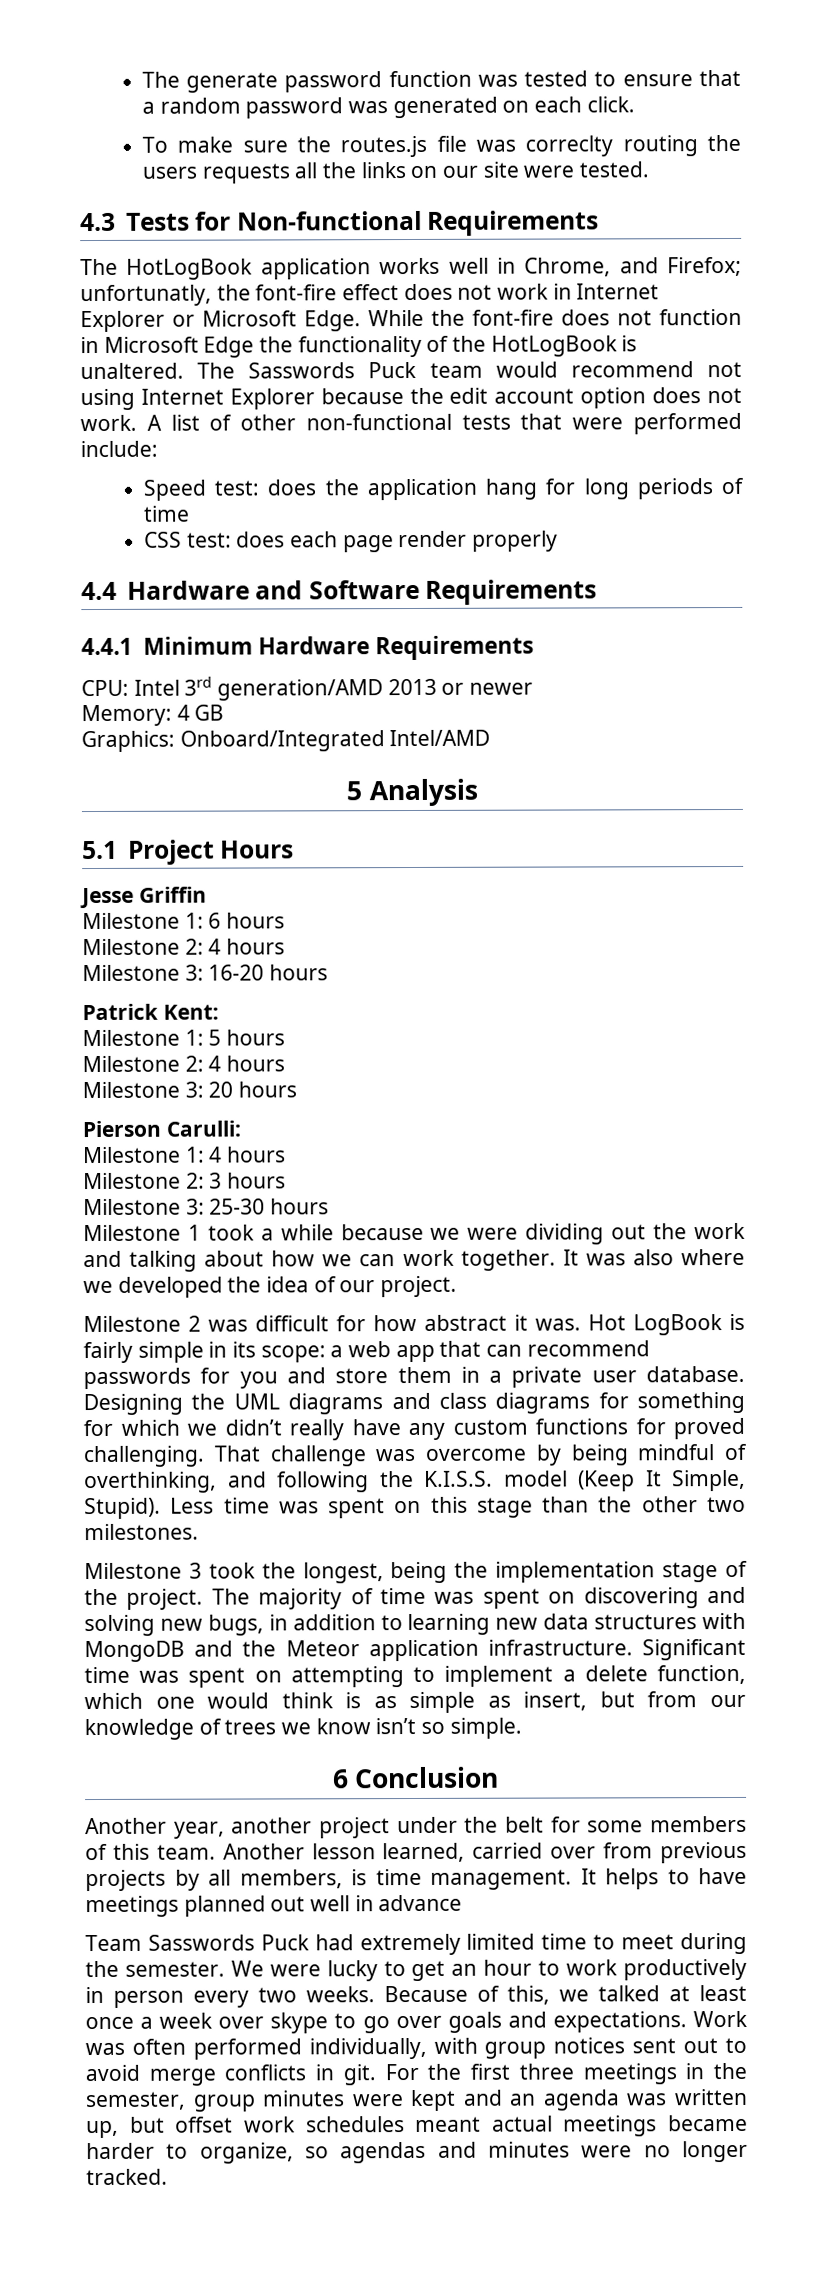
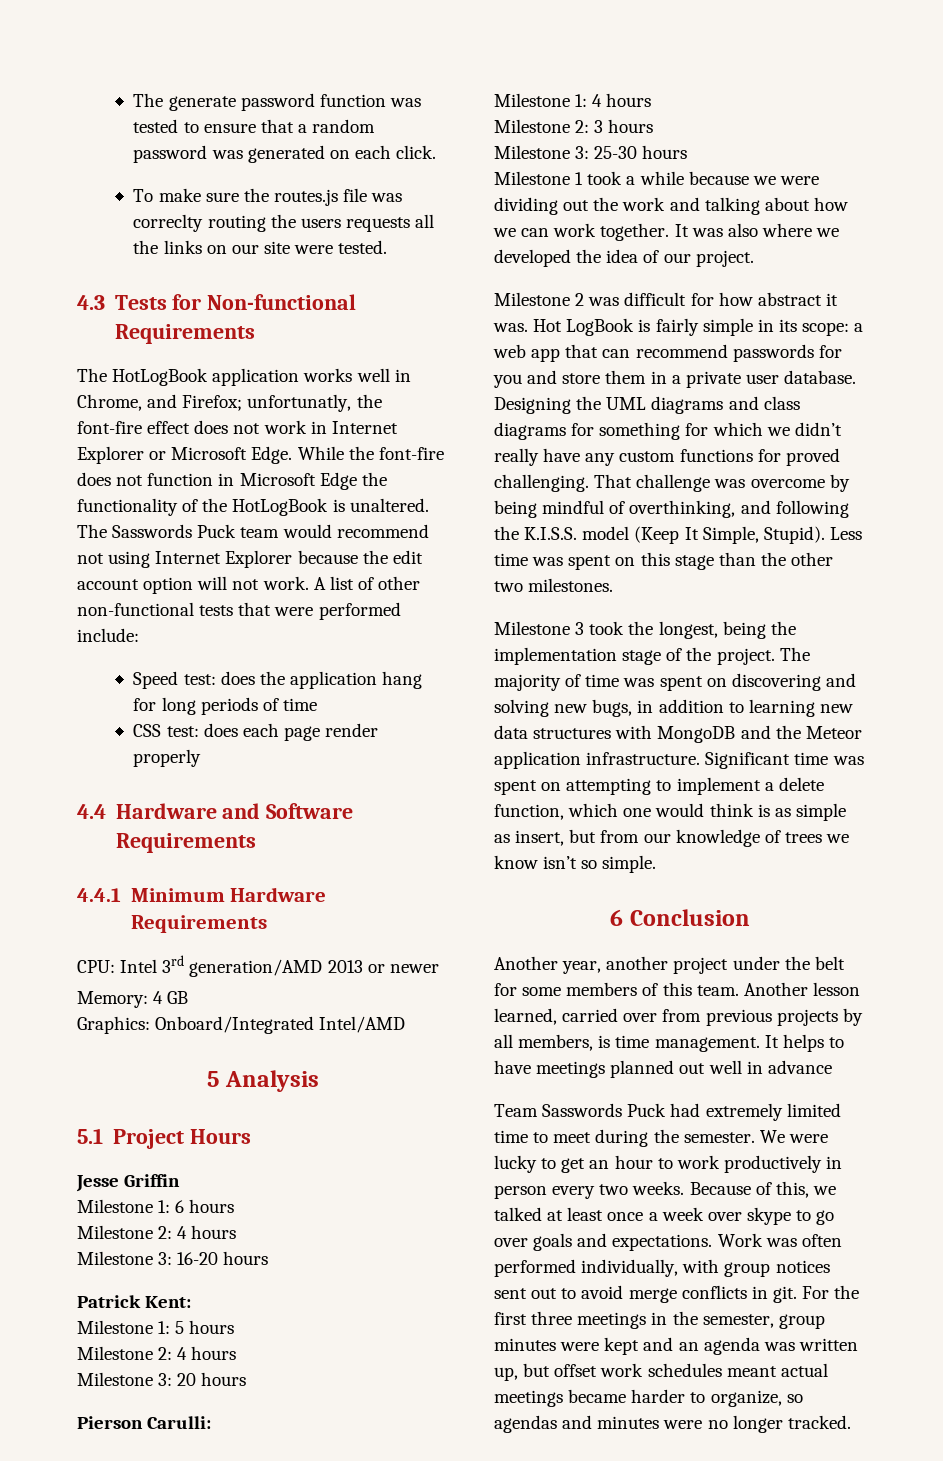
- The Sasswords Puck team would recommend not using Internet Explorer because the edit account option does not work.
+ The Sasswords Puck team would recommend not using Internet Explorer because the edit account option will not work.

